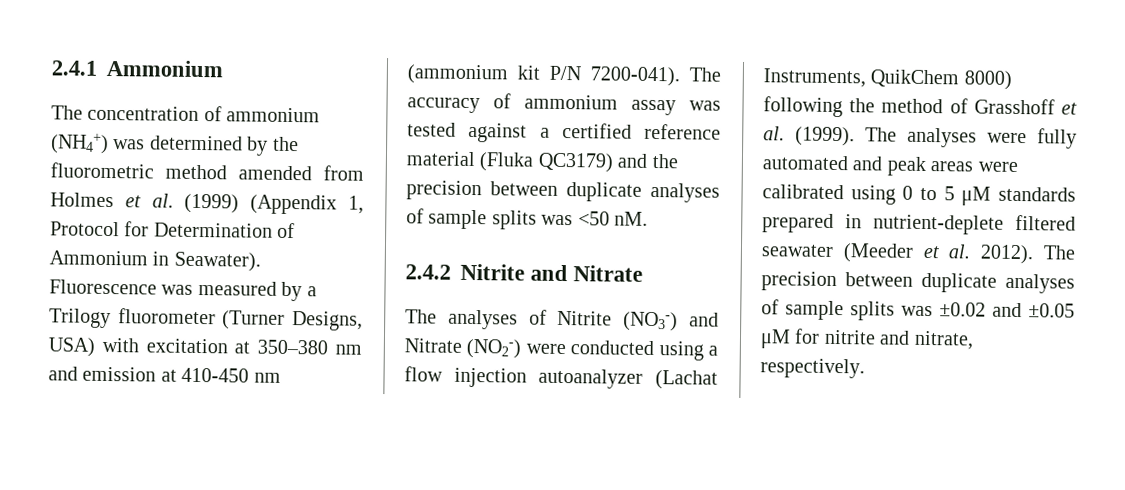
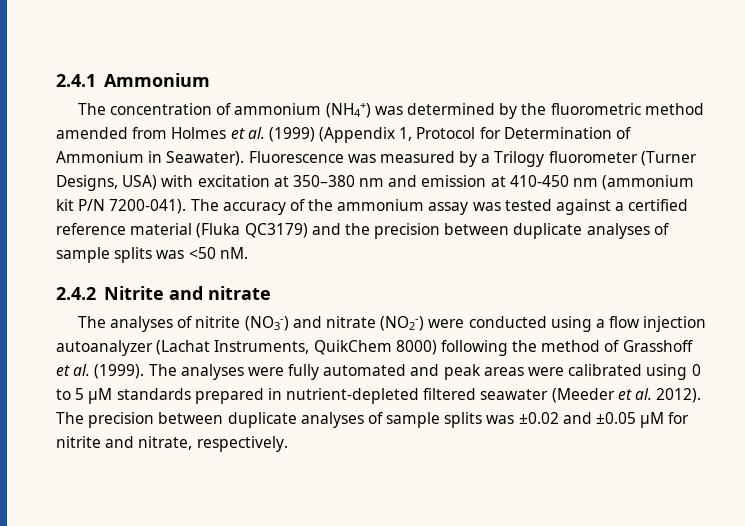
- The accuracy of ammonium assay was tested against a certified reference material (Fluka QC3179) and the precision between duplicate analyses of sample splits was <50 nM.
+ The accuracy of the ammonium assay was tested against a certified reference material (Fluka QC3179) and the precision between duplicate analyses of sample splits was <50 nM.
- 2.4.2 Nitrite and Nitrate
+ 2.4.2 Nitrite and nitrate
- The analyses of Nitrite (NO3-) and Nitrate (NO2-) were conducted using a flow injection autoanalyzer (Lachat Instruments, QuikChem 8000) following the method of Grasshoff et al. (1999).
+ The analyses of nitrite (NO3-) and nitrate (NO2-) were conducted using a flow injection autoanalyzer (Lachat Instruments, QuikChem 8000) following the method of Grasshoff et al. (1999).
- The analyses were fully automated and peak areas were calibrated using 0 to 5 μM standards prepared in nutrient-deplete filtered seawater (Meeder et al. 2012).
+ The analyses were fully automated and peak areas were calibrated using 0 to 5 μM standards prepared in nutrient-depleted filtered seawater (Meeder et al. 2012).

